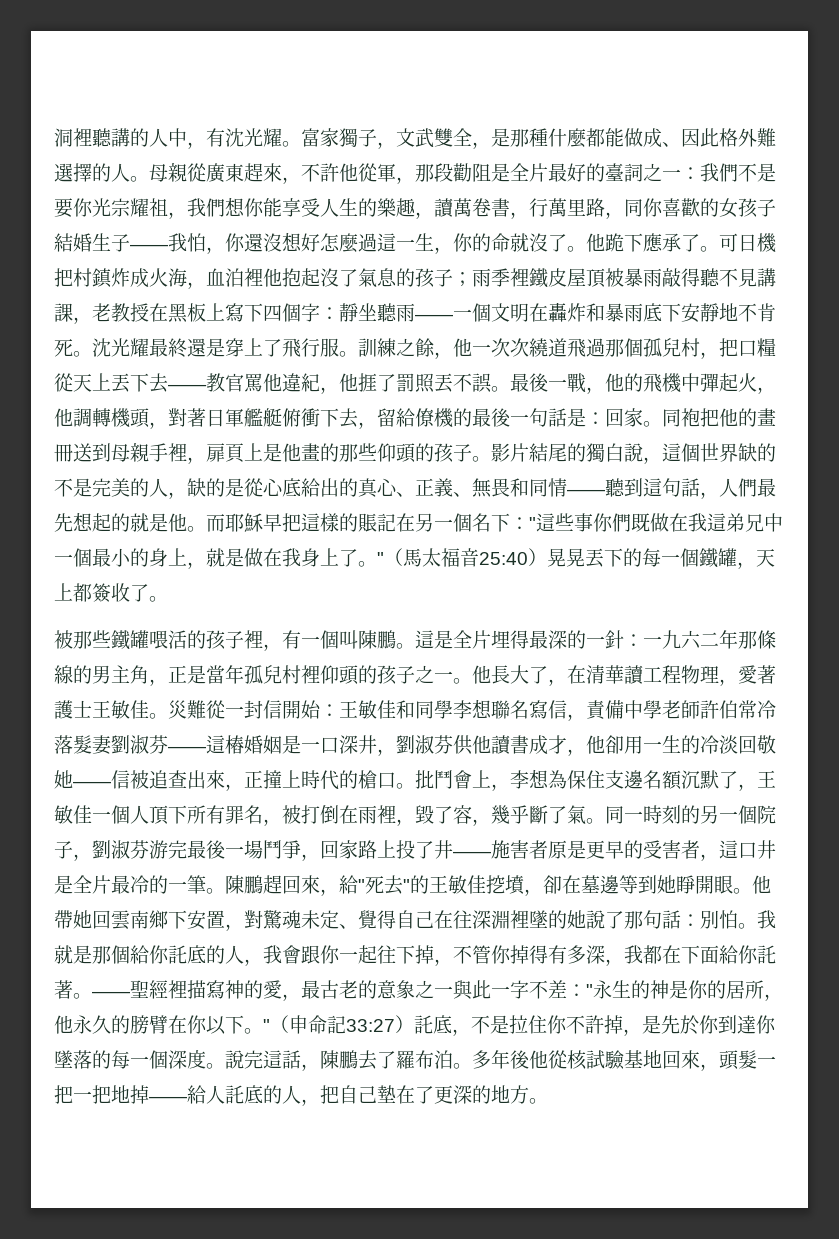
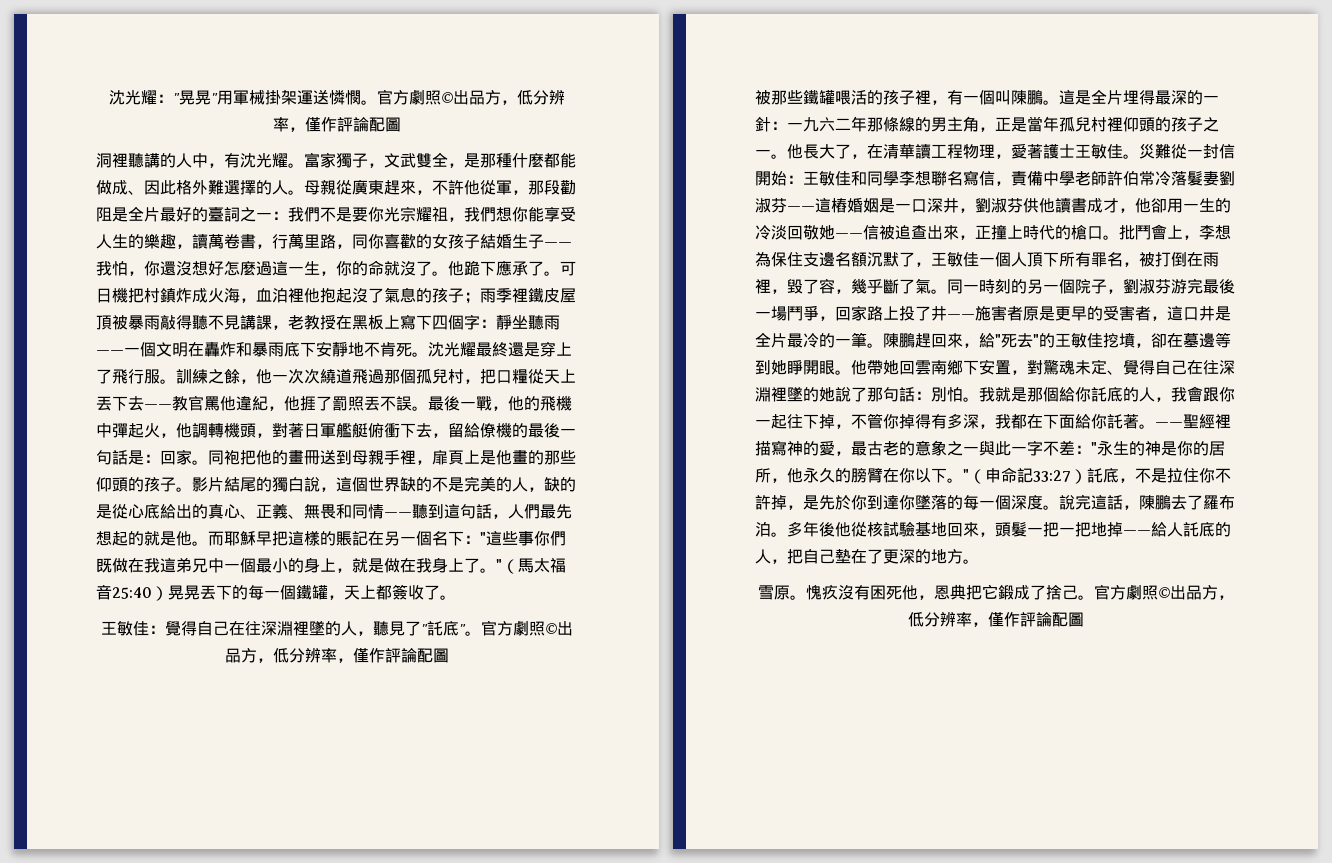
+ 沈光耀："晃晃"用軍械掛架運送憐憫。官方劇照©出品方，低分辨率，僅作評論配圖
+ 王敏佳：覺得自己在往深淵裡墜的人，聽見了"託底"。官方劇照©出品方，低分辨率，僅作評論配圖
+ 雪原。愧疚沒有困死他，恩典把它鍛成了捨己。官方劇照©出品方，低分辨率，僅作評論配圖

